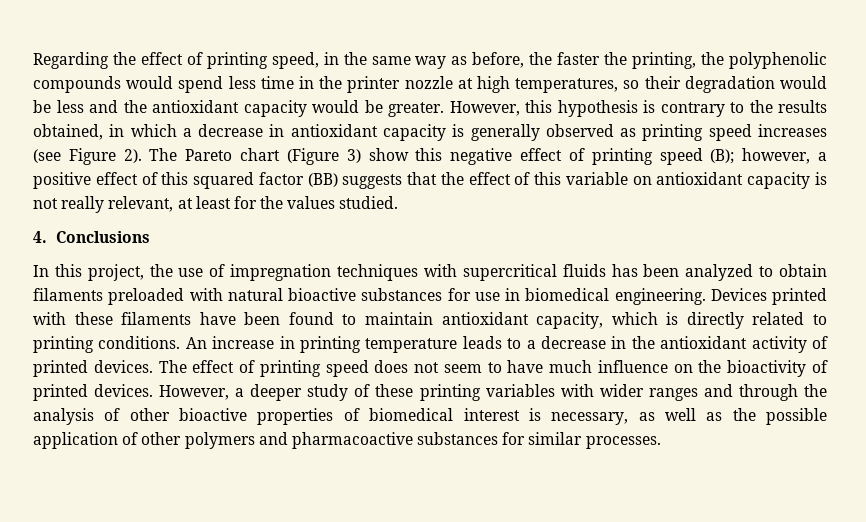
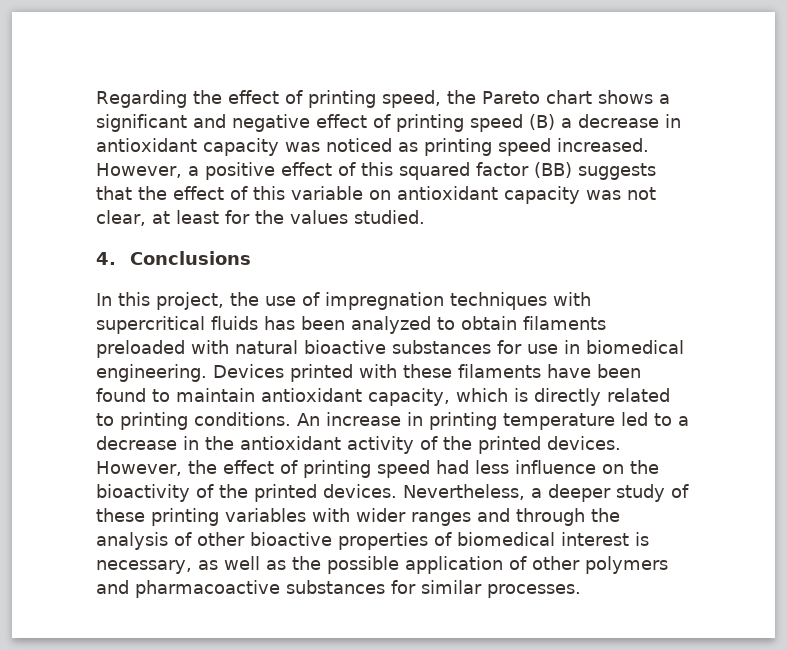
- Regarding the effect of printing speed, in the same way as before, the faster the printing, the polyphenolic compounds would spend less time in the printer nozzle at high temperatures, so their degradation would be less and the antioxidant capacity would be greater. However, this hypothesis is contrary to the results obtained, in which a decrease in antioxidant capacity is generally observed as printing speed increases (see Figure 2). The Pareto chart (Figure 3) show this negative effect of printing speed (B); however, a positive effect of this squared factor (BB) suggests that the effect of this variable on antioxidant capacity is not really relevant, at least for the values studied.
+ Regarding the effect of printing speed, the Pareto chart shows a significant and negative effect of printing speed (B) a decrease in antioxidant capacity was noticed as printing speed increased. However, a positive effect of this squared factor (BB) suggests that the effect of this variable on antioxidant capacity was not clear, at least for the values studied.
- An increase in printing temperature leads to a decrease in the antioxidant activity of printed devices. The effect of printing speed does not seem to have much influence on the bioactivity of printed devices. However, a deeper study of these printing variables with wider ranges and through the analysis of other bioactive properties of biomedical interest is necessary, as well as the possible application of other polymers and pharmacoactive substances for similar processes.
+ An increase in printing temperature led to a decrease in the antioxidant activity of the printed devices. However, the effect of printing speed had less influence on the bioactivity of the printed devices. Nevertheless, a deeper study of these printing variables with wider ranges and through the analysis of other bioactive properties of biomedical interest is necessary, as well as the possible application of other polymers and pharmacoactive substances for similar processes.

